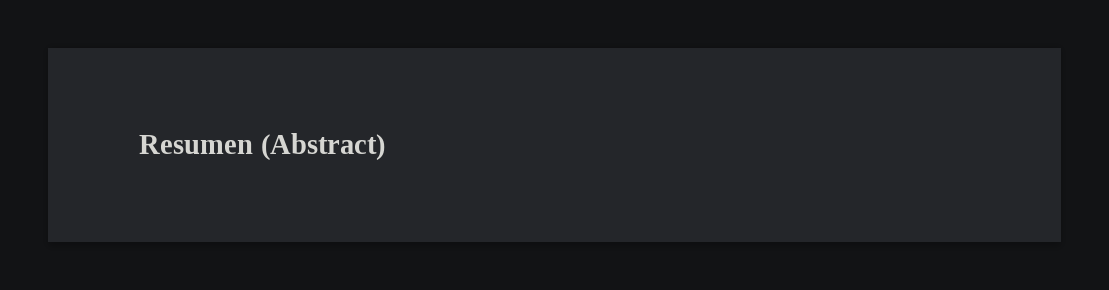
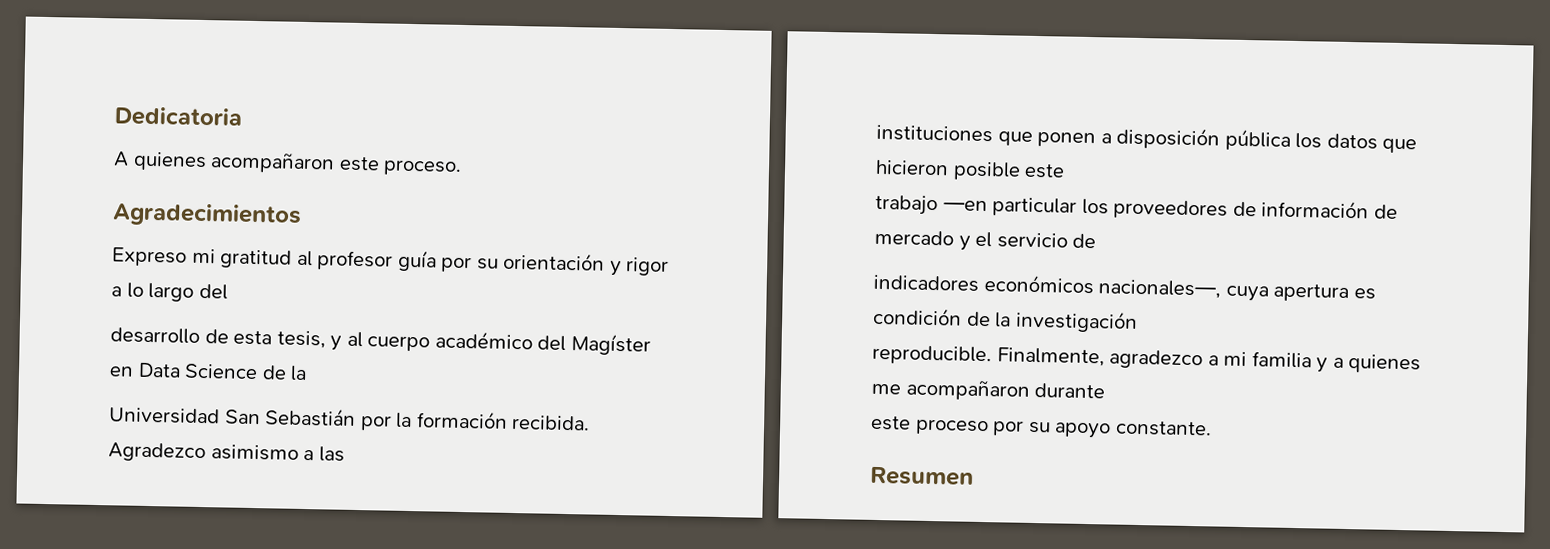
- Resumen (Abstract)
+ Dedicatoria
+ A quienes acompañaron este proceso.
+ Agradecimientos
+ Expreso mi gratitud al profesor guía por su orientación y rigor a lo largo del
+ desarrollo de esta tesis, y al cuerpo académico del Magíster en Data Science de la
+ Universidad San Sebastián por la formación recibida. Agradezco asimismo a las
+ instituciones que ponen a disposición pública los datos que hicieron posible este
+ trabajo —en particular los proveedores de información de mercado y el servicio de
+ indicadores económicos nacionales—, cuya apertura es condición de la investigación
+ reproducible. Finalmente, agradezco a mi familia y a quienes me acompañaron durante
+ este proceso por su apoyo constante.
+ Resumen

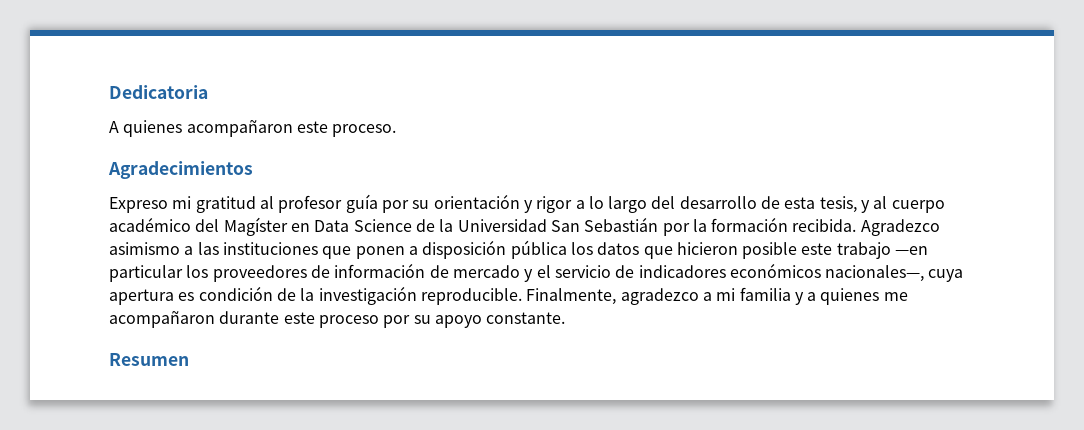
- Expreso mi gratitud al profesor guía por su orientación y rigor a lo largo del
- desarrollo de esta tesis, y al cuerpo académico del Magíster en Data Science de la
- Universidad San Sebastián por la formación recibida.
+ Expreso mi gratitud al profesor guía por su orientación y rigor a lo largo del desarrollo de esta tesis, y al cuerpo académico del Magíster en Data Science de la Universidad San Sebastián por la formación recibida.
- Agradezco asimismo a las
- instituciones que ponen a disposición pública los datos que hicieron posible este
- trabajo —en particular los proveedores de información de mercado y el servicio de
- indicadores económicos nacionales—, cuya apertura es condición de la investigación
- reproducible.
+ Agradezco asimismo a las instituciones que ponen a disposición pública los datos que hicieron posible este trabajo —en particular los proveedores de información de mercado y el servicio de indicadores económicos nacionales—, cuya apertura es condición de la investigación reproducible.
- Finalmente, agradezco a mi familia y a quienes me acompañaron durante
- este proceso por su apoyo constante.
+ Finalmente, agradezco a mi familia y a quienes me acompañaron durante este proceso por su apoyo constante.

